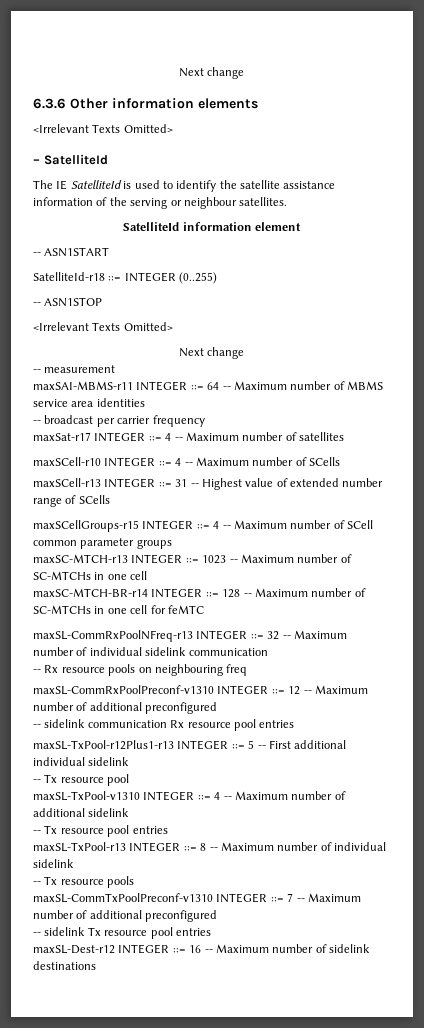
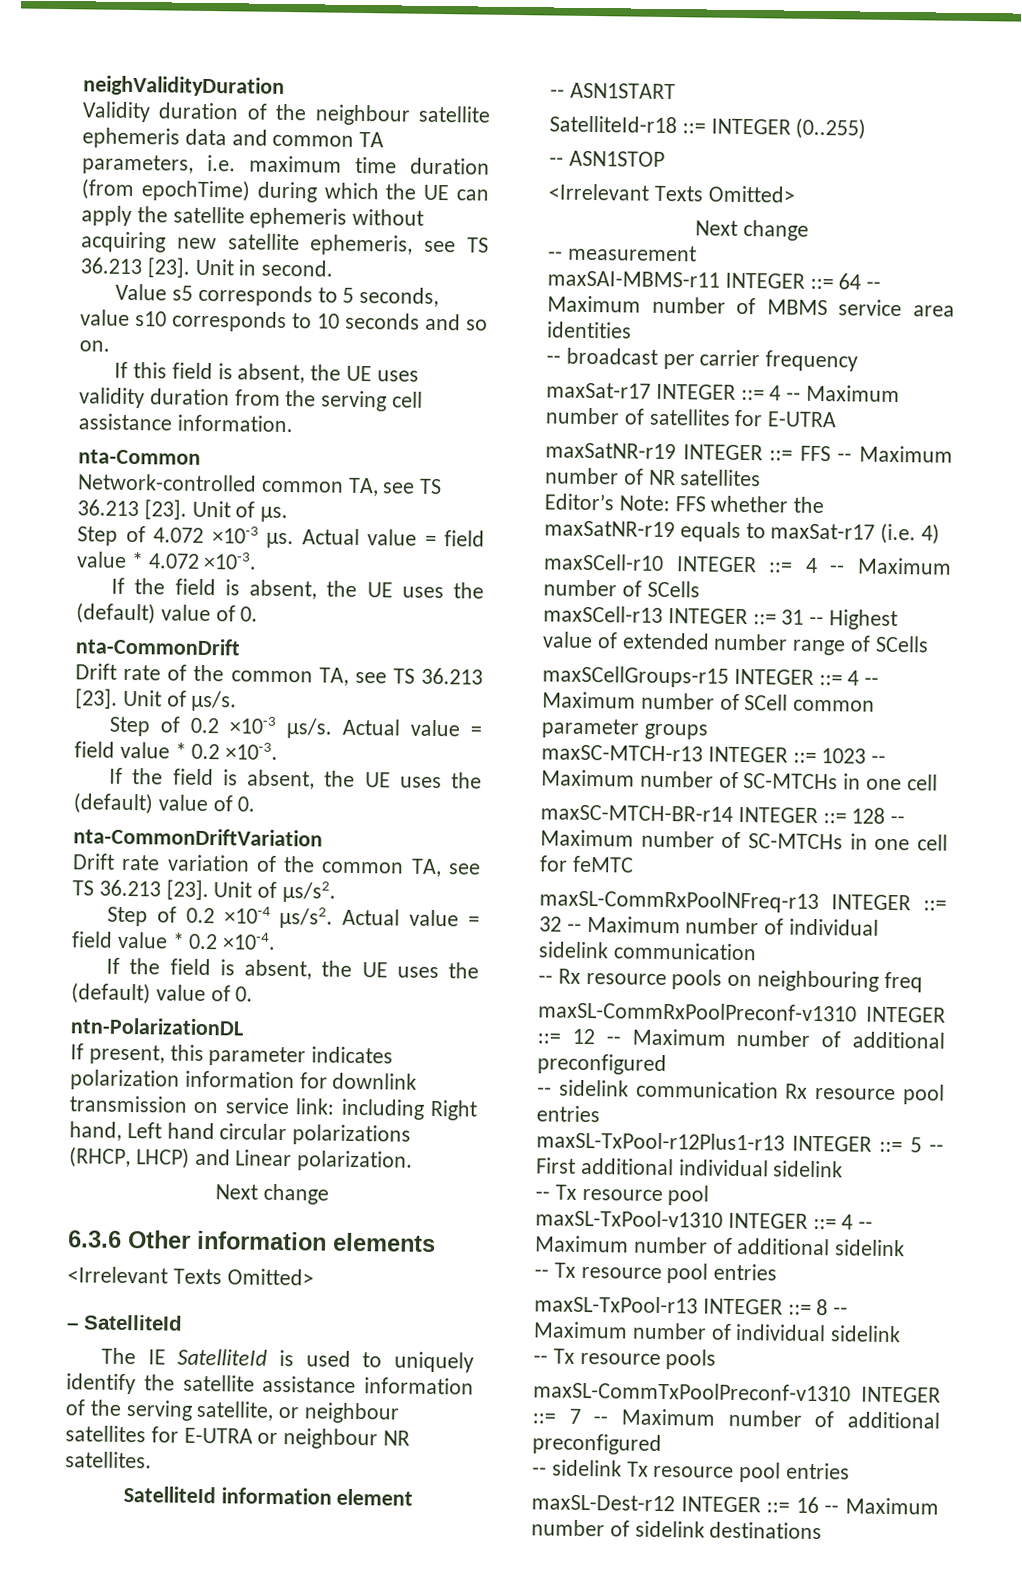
+ neighValidityDuration
+ Validity duration of the neighbour satellite ephemeris data and common TA parameters, i.e. maximum time duration (from epochTime) during which the UE can apply the satellite ephemeris without acquiring new satellite ephemeris, see TS 36.213 [23]. Unit in second.
+ Value s5 corresponds to 5 seconds, value s10 corresponds to 10 seconds and so on.
+ If this field is absent, the UE uses validity duration from the serving cell assistance information.
+ nta-Common
+ Network-controlled common TA, see TS 36.213 [23]. Unit of μs.
+ Step of 4.072 ×10-3 μs. Actual value = field value * 4.072 ×10-3.
+ If the field is absent, the UE uses the (default) value of 0.
+ nta-CommonDrift
+ Drift rate of the common TA, see TS 36.213 [23]. Unit of μs/s.
+ Step of 0.2 ×10-3 μs/s. Actual value = field value * 0.2 ×10-3.
+ If the field is absent, the UE uses the (default) value of 0.
+ nta-CommonDriftVariation
+ Drift rate variation of the common TA, see TS 36.213 [23]. Unit of μs/s2.
+ Step of 0.2 ×10-4 μs/s2. Actual value = field value * 0.2 ×10-4.
+ If the field is absent, the UE uses the (default) value of 0.
+ ntn-PolarizationDL
+ If present, this parameter indicates polarization information for downlink transmission on service link: including Right hand, Left hand circular polarizations (RHCP, LHCP) and Linear polarization.
- The IE SatelliteId is used to identify the satellite assistance information of the serving or neighbour satellites.
+ The IE SatelliteId is used to uniquely identify the satellite assistance information of the serving satellite, or neighbour satellites for E-UTRA or neighbour NR satellites.
- maxSat-r17 INTEGER ::= 4 -- Maximum number of satellites
+ maxSat-r17 INTEGER ::= 4 -- Maximum number of satellites for E-UTRA
+ maxSatNR-r19 INTEGER ::= FFS -- Maximum number of NR satellites
+ Editor’s Note: FFS whether the maxSatNR-r19 equals to maxSat-r17 (i.e. 4)

